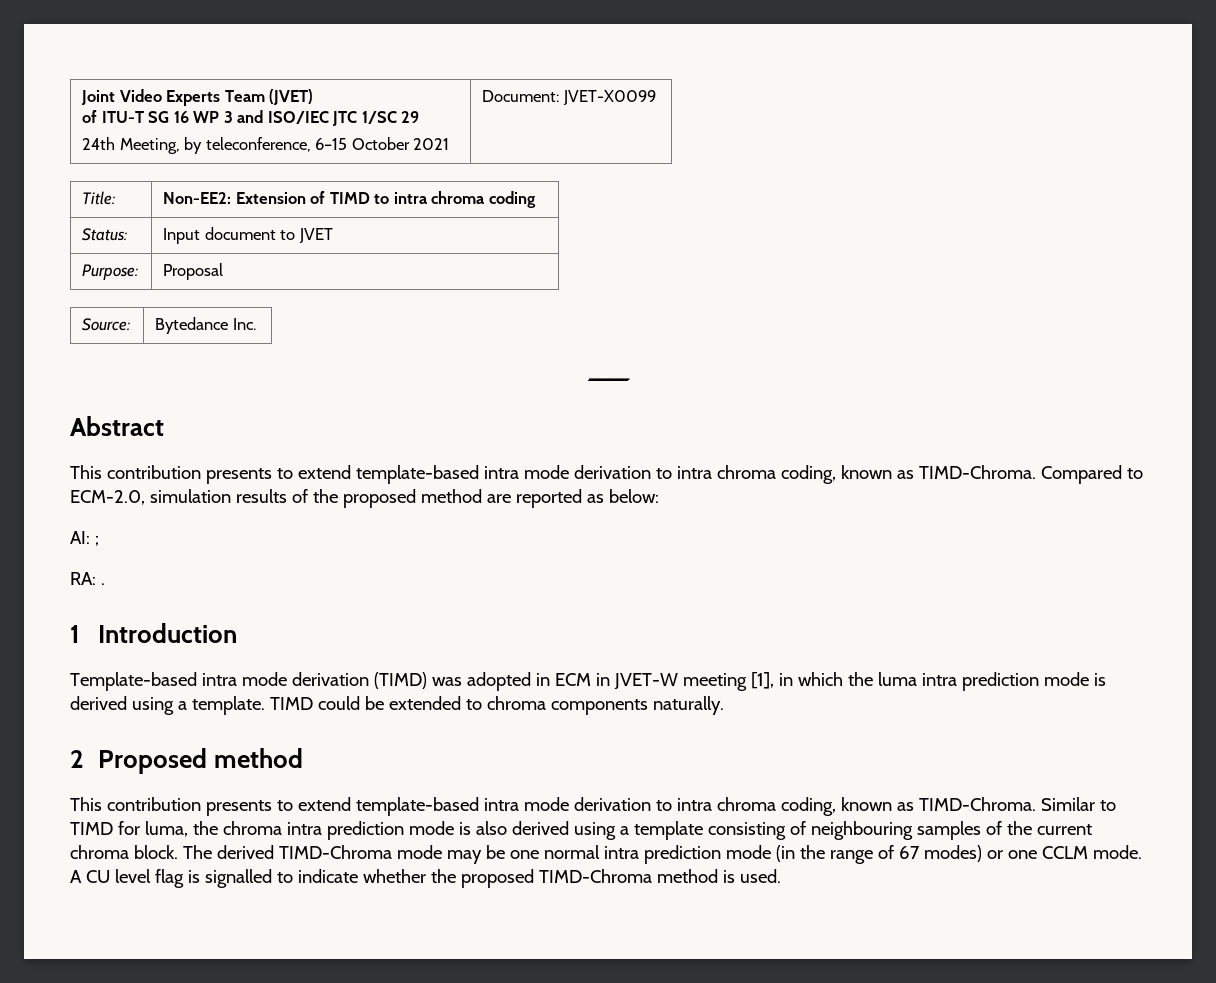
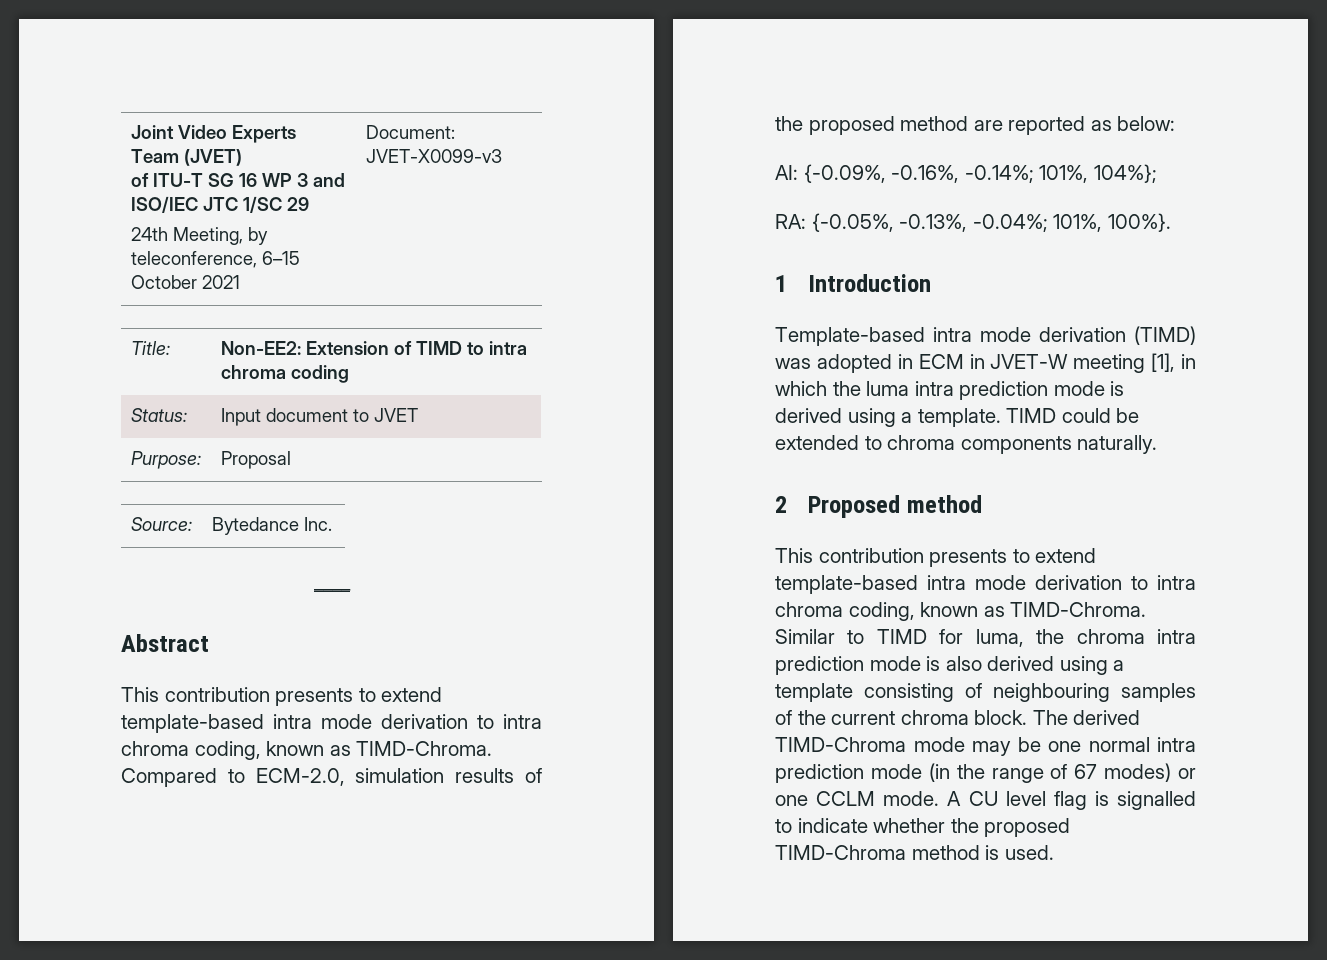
  Joint Video Experts Team (JVET)
  of ITU-T SG 16 WP 3 and ISO/IEC JTC 1/SC 29
- 24th Meeting, by teleconference, 6–15 October 2021 | Document: JVET-X0099
+ 24th Meeting, by teleconference, 6–15 October 2021 | Document: JVET-X0099-v3
- AI: ;
- RA: .
+ AI: {-0.09%, -0.16%, -0.14%; 101%, 104%};
+ RA: {-0.05%, -0.13%, -0.04%; 101%, 100%}.

